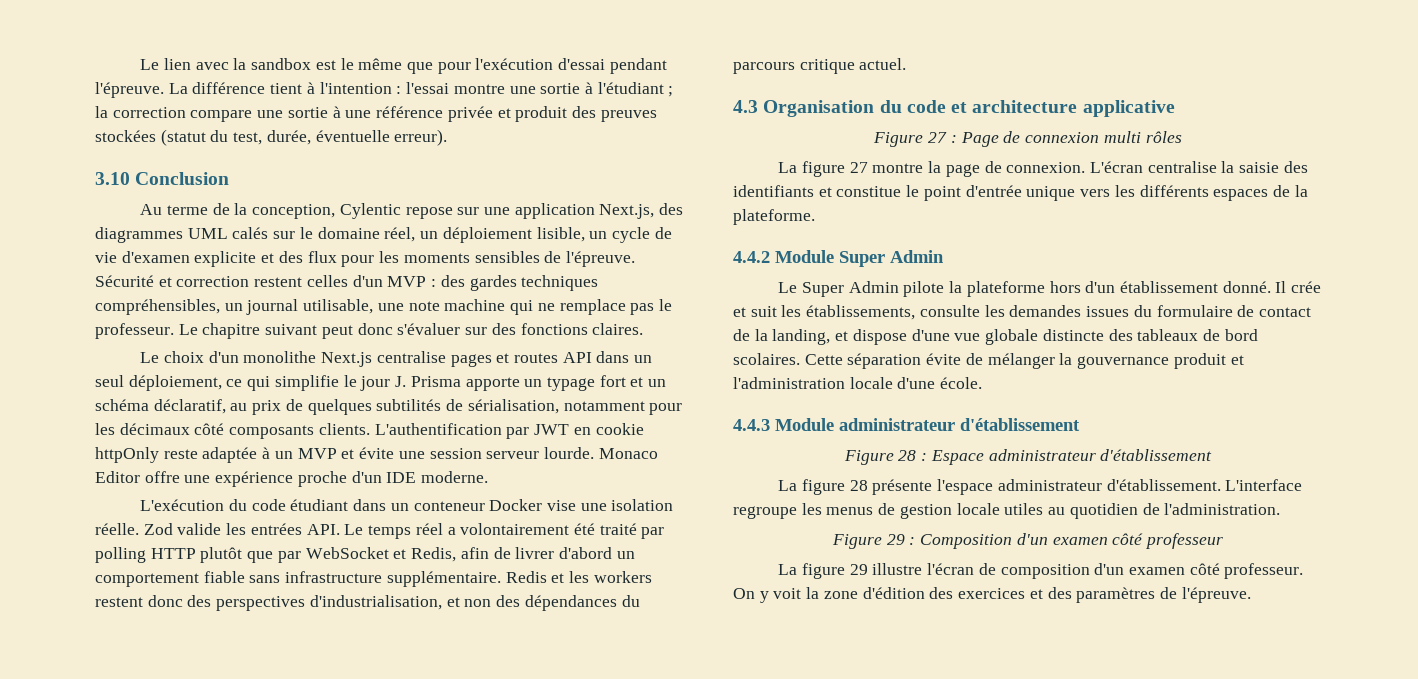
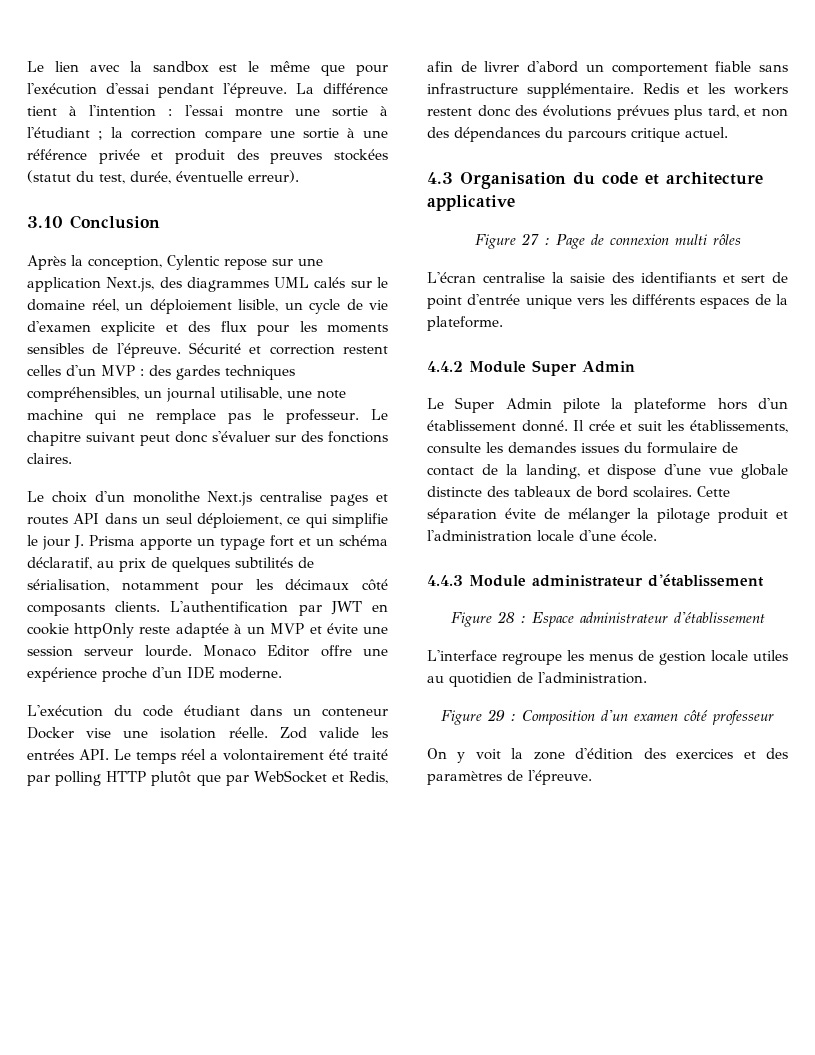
- Au terme de la conception, Cylentic repose sur une application Next.js, des diagrammes UML calés sur le domaine réel, un déploiement lisible, un cycle de vie d'examen explicite et des flux pour les moments sensibles de l'épreuve.
+ Après la conception, Cylentic repose sur une application Next.js, des diagrammes UML calés sur le domaine réel, un déploiement lisible, un cycle de vie d'examen explicite et des flux pour les moments sensibles de l'épreuve.
- Redis et les workers restent donc des perspectives d'industrialisation, et non des dépendances du parcours critique actuel.
+ Redis et les workers restent donc des évolutions prévues plus tard, et non des dépendances du parcours critique actuel.
- La figure 27 montre la page de connexion. L'écran centralise la saisie des identifiants et constitue le point d'entrée unique vers les différents espaces de la plateforme.
+ L'écran centralise la saisie des identifiants et sert de point d'entrée unique vers les différents espaces de la plateforme.
- Cette séparation évite de mélanger la gouvernance produit et l'administration locale d'une école.
+ Cette séparation évite de mélanger la pilotage produit et l'administration locale d'une école.
- La figure 28 présente l'espace administrateur d'établissement.
- La figure 29 illustre l'écran de composition d'un examen côté professeur.

